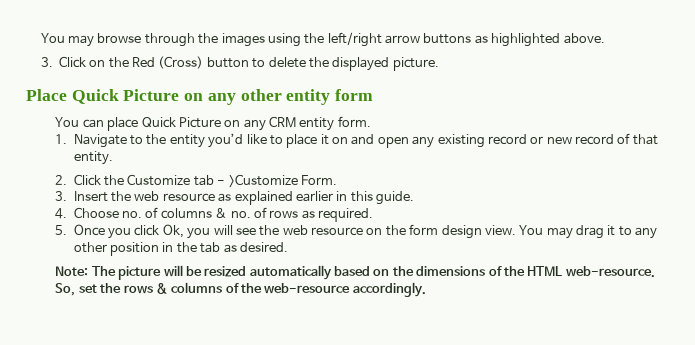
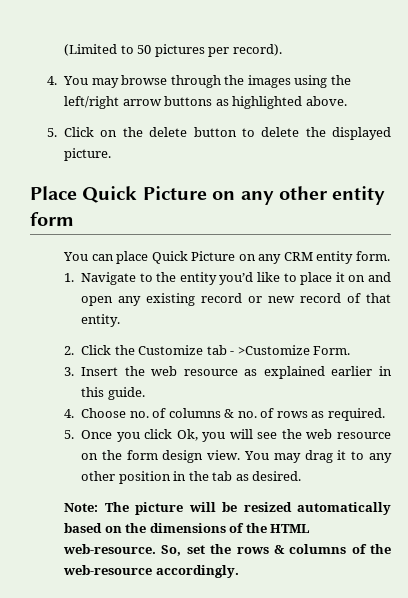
- You may browse through the images using the left/right arrow buttons as highlighted above.
+ (Limited to 50 pictures per record).
+ 4. You may browse through the images using the left/right arrow buttons as highlighted above.
- 3. Click on the Red (Cross) button to delete the displayed picture.
+ 5. Click on the delete button to delete the displayed picture.

